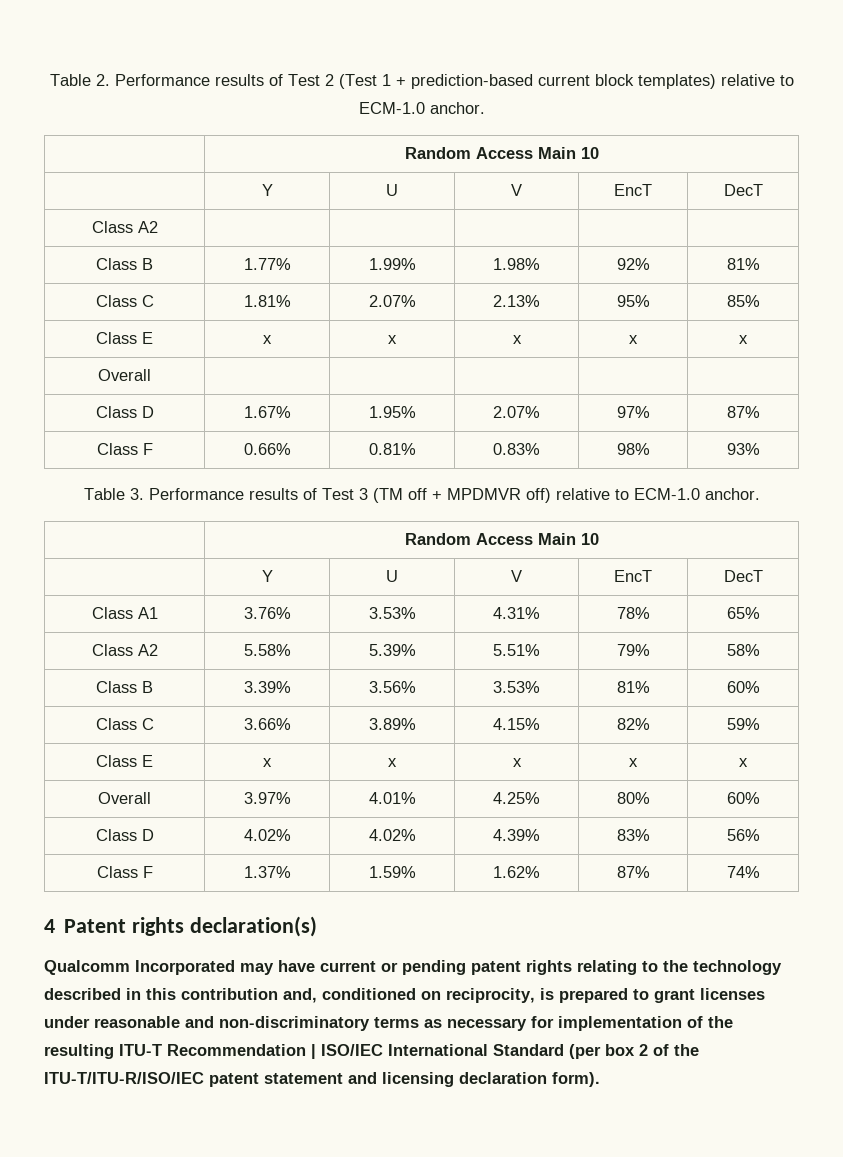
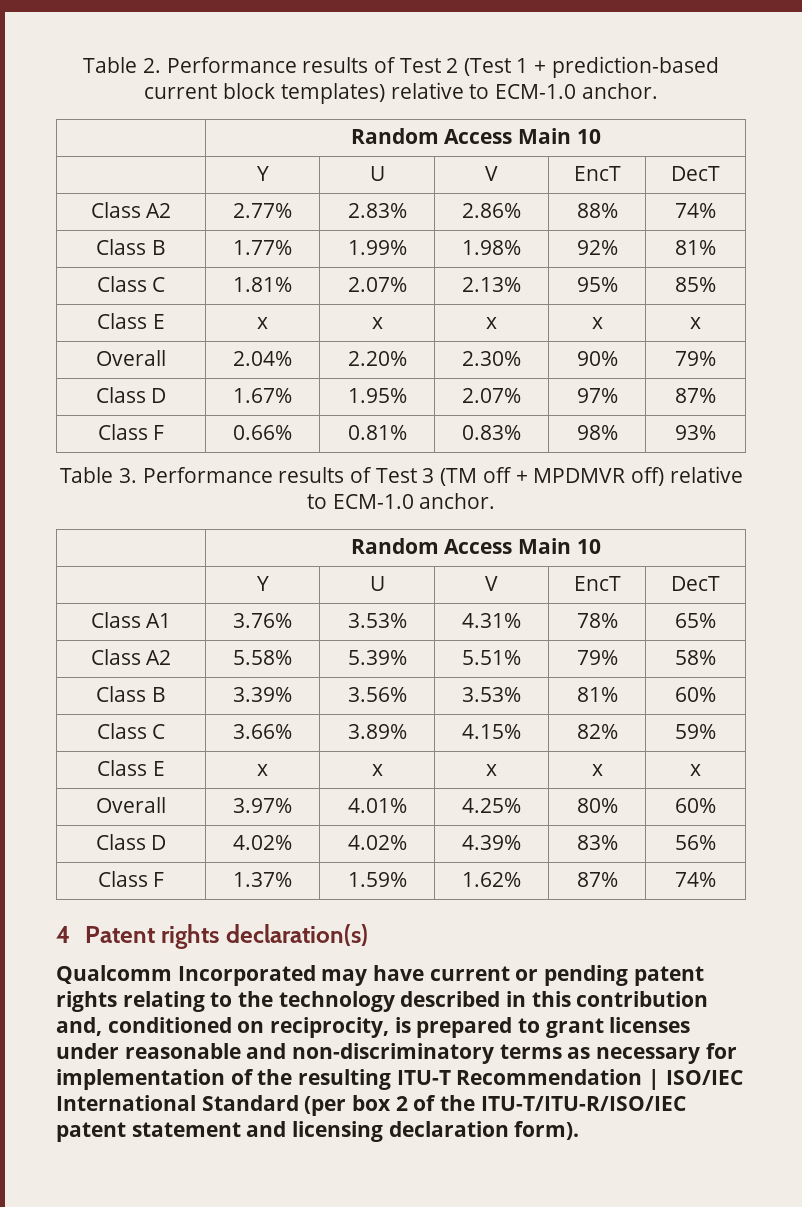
- Class A2 | | | | |
+ Class A2 | 2.77% | 2.83% | 2.86% | 88% | 74%
- Overall | | | | |
+ Overall | 2.04% | 2.20% | 2.30% | 90% | 79%

